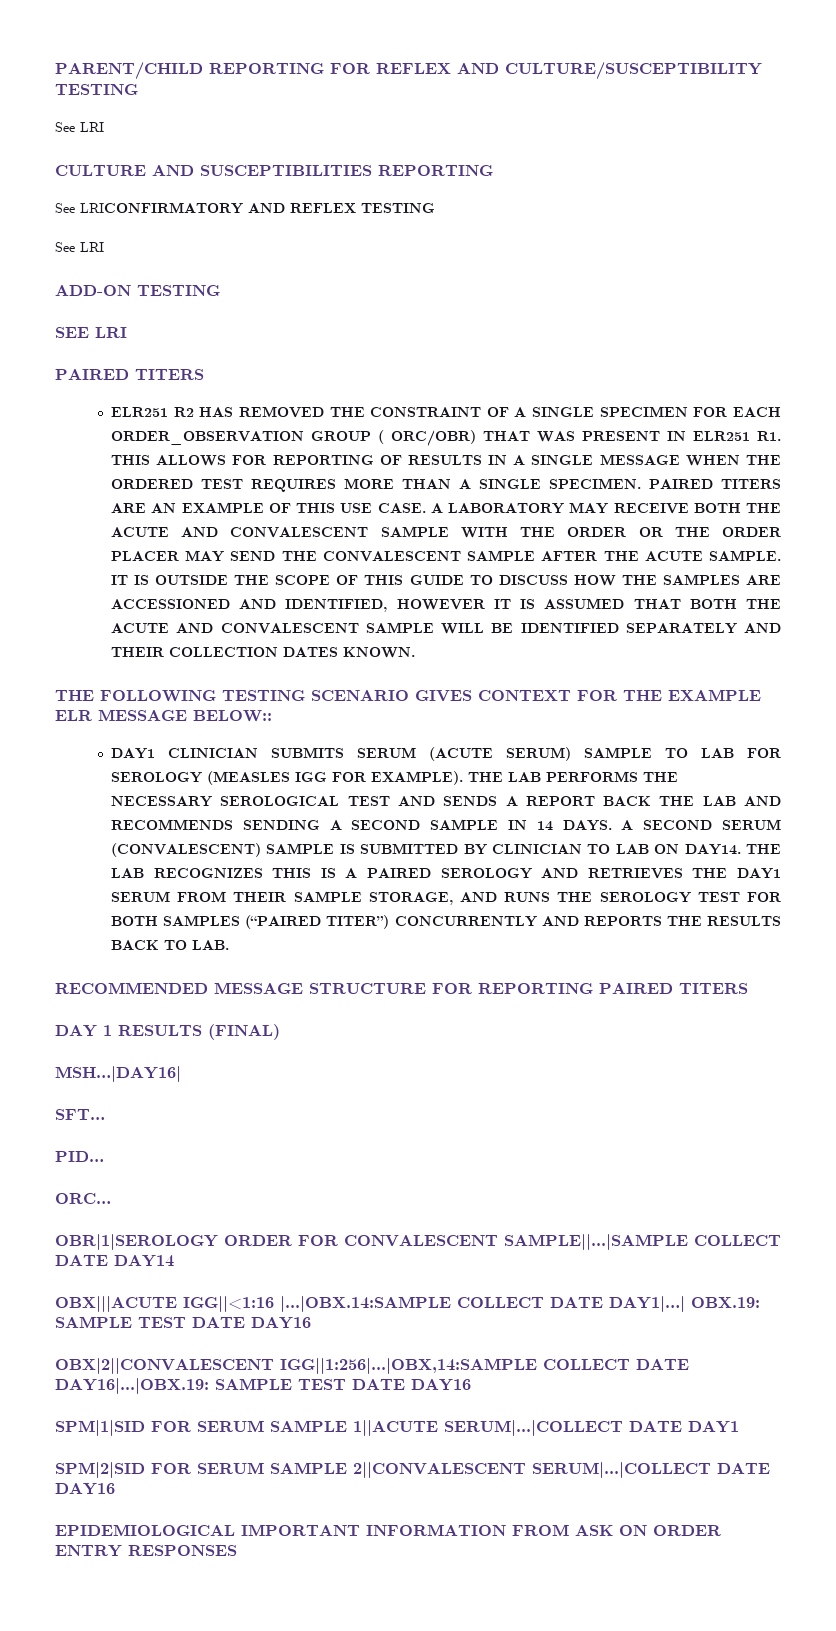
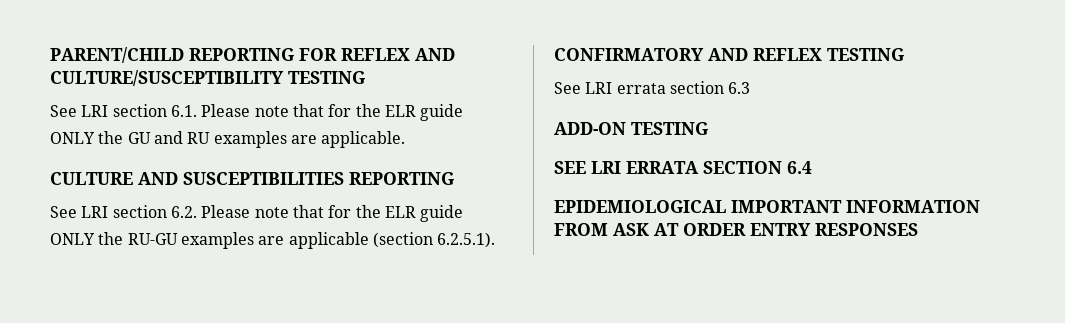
  PARENT/CHILD REPORTING FOR REFLEX AND CULTURE/SUSCEPTIBILITY TESTING
- See LRI
+ See LRI section 6.1. Please note that for the ELR guide ONLY the GU and RU examples are applicable.
- See LRICONFIRMATORY AND REFLEX TESTING
- See LRI
+ See LRI section 6.2. Please note that for the ELR guide ONLY the RU-GU examples are applicable (section 6.2.5.1).
+ CONFIRMATORY AND REFLEX TESTING
+ See LRI errata section 6.3
- SEE LRI
- PAIRED TITERS
- ELR251 R2 HAS REMOVED THE CONSTRAINT OF A SINGLE SPECIMEN FOR EACH ORDER_OBSERVATION GROUP ( ORC/OBR) THAT WAS PRESENT IN ELR251 R1. THIS ALLOWS FOR REPORTING OF RESULTS IN A SINGLE MESSAGE WHEN THE ORDERED TEST REQUIRES MORE THAN A SINGLE SPECIMEN. PAIRED TITERS ARE AN EXAMPLE OF THIS USE CASE. A LABORATORY MAY RECEIVE BOTH THE ACUTE AND CONVALESCENT SAMPLE WITH THE ORDER OR THE ORDER PLACER MAY SEND THE CONVALESCENT SAMPLE AFTER THE ACUTE SAMPLE. IT IS OUTSIDE THE SCOPE OF THIS GUIDE TO DISCUSS HOW THE SAMPLES ARE ACCESSIONED AND IDENTIFIED, HOWEVER IT IS ASSUMED THAT BOTH THE ACUTE AND CONVALESCENT SAMPLE WILL BE IDENTIFIED SEPARATELY AND THEIR COLLECTION DATES KNOWN.
- THE FOLLOWING TESTING SCENARIO GIVES CONTEXT FOR THE EXAMPLE ELR MESSAGE BELOW::
- DAY1 CLINICIAN SUBMITS SERUM (ACUTE SERUM) SAMPLE TO LAB FOR SEROLOGY (MEASLES IGG FOR EXAMPLE). THE LAB PERFORMS THE NECESSARY SEROLOGICAL TEST AND SENDS A REPORT BACK THE LAB AND RECOMMENDS SENDING A SECOND SAMPLE IN 14 DAYS. A SECOND SERUM (CONVALESCENT) SAMPLE IS SUBMITTED BY CLINICIAN TO LAB ON DAY14. THE LAB RECOGNIZES THIS IS A PAIRED SEROLOGY AND RETRIEVES THE DAY1 SERUM FROM THEIR SAMPLE STORAGE, AND RUNS THE SEROLOGY TEST FOR BOTH SAMPLES (“PAIRED TITER”) CONCURRENTLY AND REPORTS THE RESULTS BACK TO LAB.
- RECOMMENDED MESSAGE STRUCTURE FOR REPORTING PAIRED TITERS
- DAY 1 RESULTS (FINAL)
- MSH…|DAY16|
- SFT…
- PID…
- ORC…
- OBR|1|SEROLOGY ORDER FOR CONVALESCENT SAMPLE||...|SAMPLE COLLECT DATE DAY14
- OBX|||ACUTE IGG||<1:16 |...|OBX.14:SAMPLE COLLECT DATE DAY1|…| OBX.19: SAMPLE TEST DATE DAY16
- OBX|2||CONVALESCENT IGG||1:256|...|OBX,14:SAMPLE COLLECT DATE DAY16|...|OBX.19: SAMPLE TEST DATE DAY16
- SPM|1|SID FOR SERUM SAMPLE 1||ACUTE SERUM|...|COLLECT DATE DAY1
- SPM|2|SID FOR SERUM SAMPLE 2||CONVALESCENT SERUM|...|COLLECT DATE DAY16
+ SEE LRI ERRATA SECTION 6.4
- EPIDEMIOLOGICAL IMPORTANT INFORMATION FROM ASK ON ORDER ENTRY RESPONSES
+ EPIDEMIOLOGICAL IMPORTANT INFORMATION FROM ASK AT ORDER ENTRY RESPONSES

